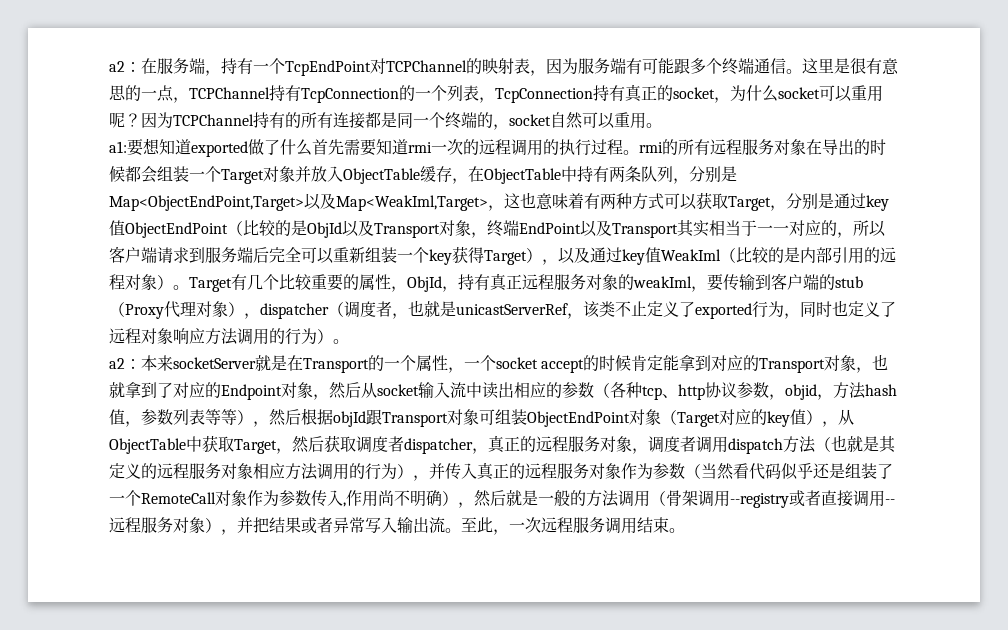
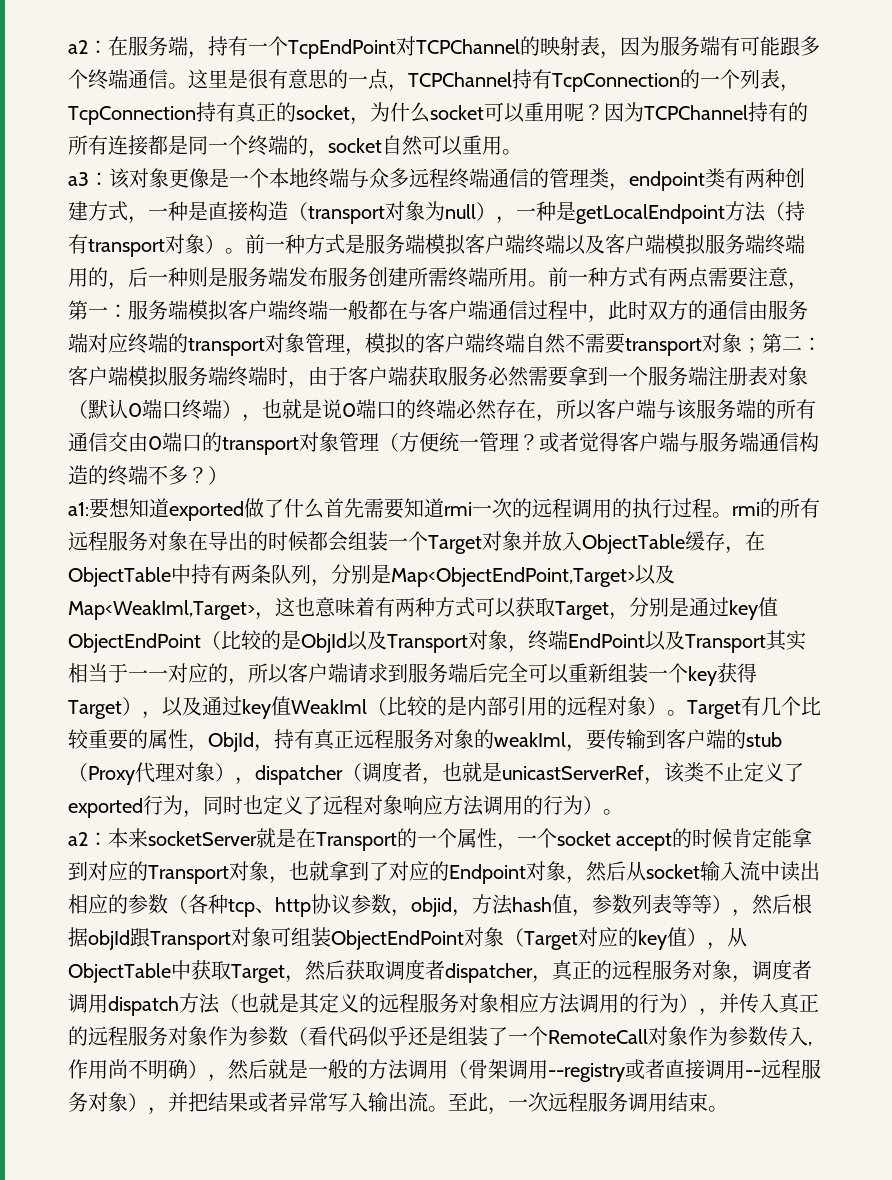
+ a3：该对象更像是一个本地终端与众多远程终端通信的管理类，endpoint类有两种创建方式，一种是直接构造（transport对象为null），一种是getLocalEndpoint方法（持有transport对象）。前一种方式是服务端模拟客户端终端以及客户端模拟服务端终端用的，后一种则是服务端发布服务创建所需终端所用。前一种方式有两点需要注意，第一：服务端模拟客户端终端一般都在与客户端通信过程中，此时双方的通信由服务端对应终端的transport对象管理，模拟的客户端终端自然不需要transport对象；第二：客户端模拟服务端终端时，由于客户端获取服务必然需要拿到一个服务端注册表对象（默认0端口终端），也就是说0端口的终端必然存在，所以客户端与该服务端的所有通信交由0端口的transport对象管理（方便统一管理？或者觉得客户端与服务端通信构造的终端不多？）
- 本来socketServer就是在Transport的一个属性，一个socket accept的时候肯定能拿到对应的Transport对象，也就拿到了对应的Endpoint对象，然后从socket输入流中读出相应的参数（各种tcp、http协议参数，objid，方法hash值，参数列表等等），然后根据objId跟Transport对象可组装ObjectEndPoint对象（Target对应的key值），从ObjectTable中获取Target，然后获取调度者dispatcher，真正的远程服务对象，调度者调用dispatch方法（也就是其定义的远程服务对象相应方法调用的行为），并传入真正的远程服务对象作为参数（当然看代码似乎还是组装了一个RemoteCall对象作为参数传入,作用尚不明确），然后就是一般的方法调用（骨架调用--registry或者直接调用--远程服务对象），并把结果或者异常写入输出流。
+ 本来socketServer就是在Transport的一个属性，一个socket accept的时候肯定能拿到对应的Transport对象，也就拿到了对应的Endpoint对象，然后从socket输入流中读出相应的参数（各种tcp、http协议参数，objid，方法hash值，参数列表等等），然后根据objId跟Transport对象可组装ObjectEndPoint对象（Target对应的key值），从ObjectTable中获取Target，然后获取调度者dispatcher，真正的远程服务对象，调度者调用dispatch方法（也就是其定义的远程服务对象相应方法调用的行为），并传入真正的远程服务对象作为参数（看代码似乎还是组装了一个RemoteCall对象作为参数传入,作用尚不明确），然后就是一般的方法调用（骨架调用--registry或者直接调用--远程服务对象），并把结果或者异常写入输出流。

